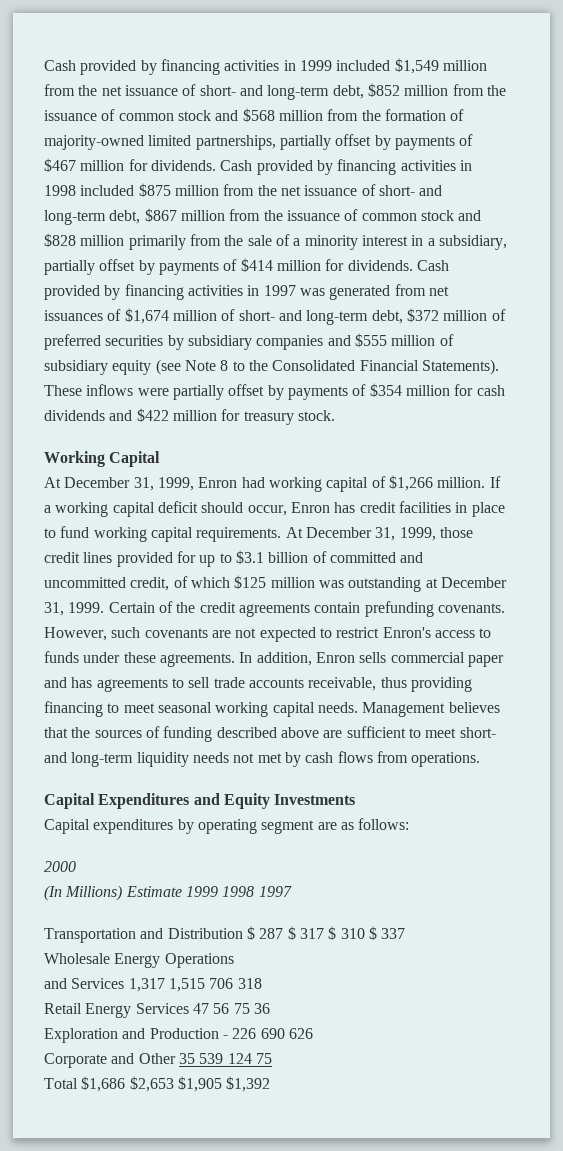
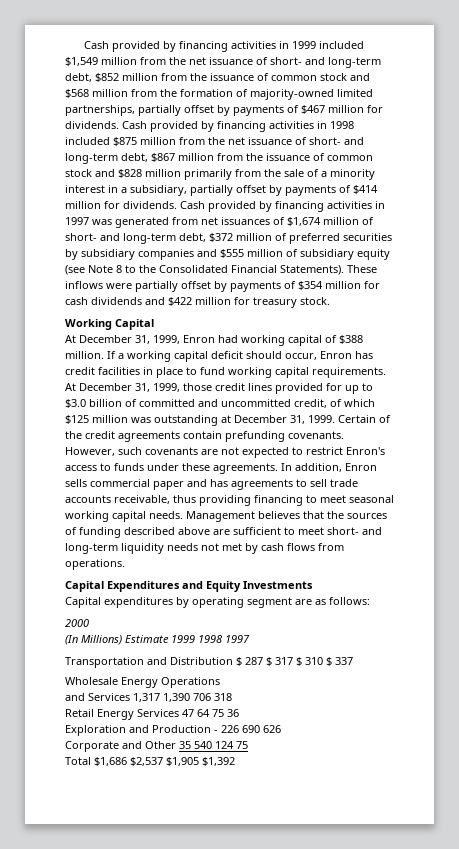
- At December 31, 1999, Enron had working capital of $1,266 million.
+ At December 31, 1999, Enron had working capital of $388 million.
- At December 31, 1999, those credit lines provided for up to $3.1 billion of committed and uncommitted credit, of which $125 million was outstanding at December 31, 1999.
+ At December 31, 1999, those credit lines provided for up to $3.0 billion of committed and uncommitted credit, of which $125 million was outstanding at December 31, 1999.
- and Services 1,317 1,515 706 318
+ and Services 1,317 1,390 706 318
- Retail Energy Services 47 56 75 36
+ Retail Energy Services 47 64 75 36
- Corporate and Other 35 539 124 75
+ Corporate and Other 35 540 124 75
- Total $1,686 $2,653 $1,905 $1,392
+ Total $1,686 $2,537 $1,905 $1,392

